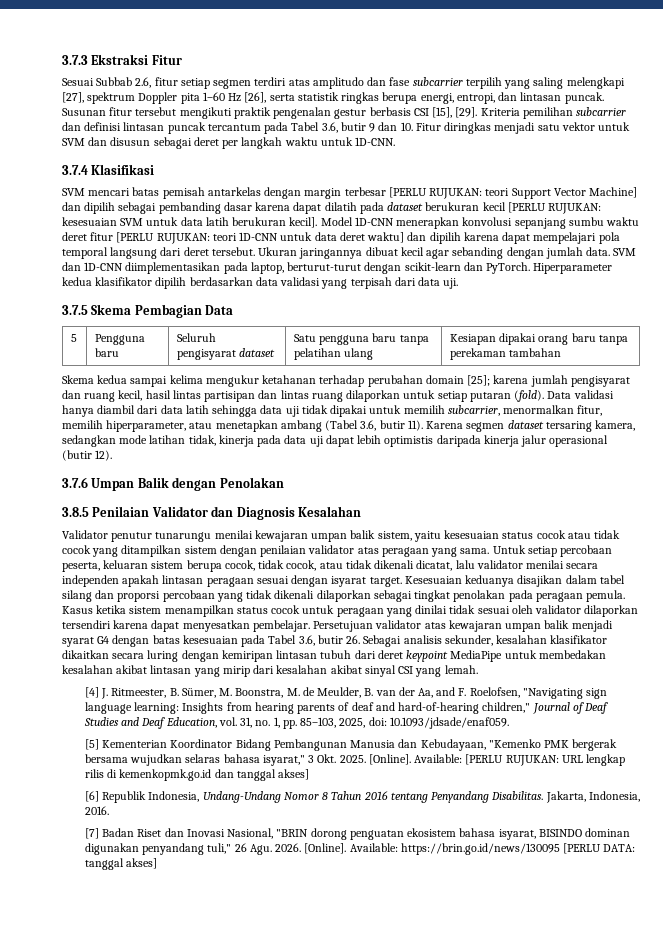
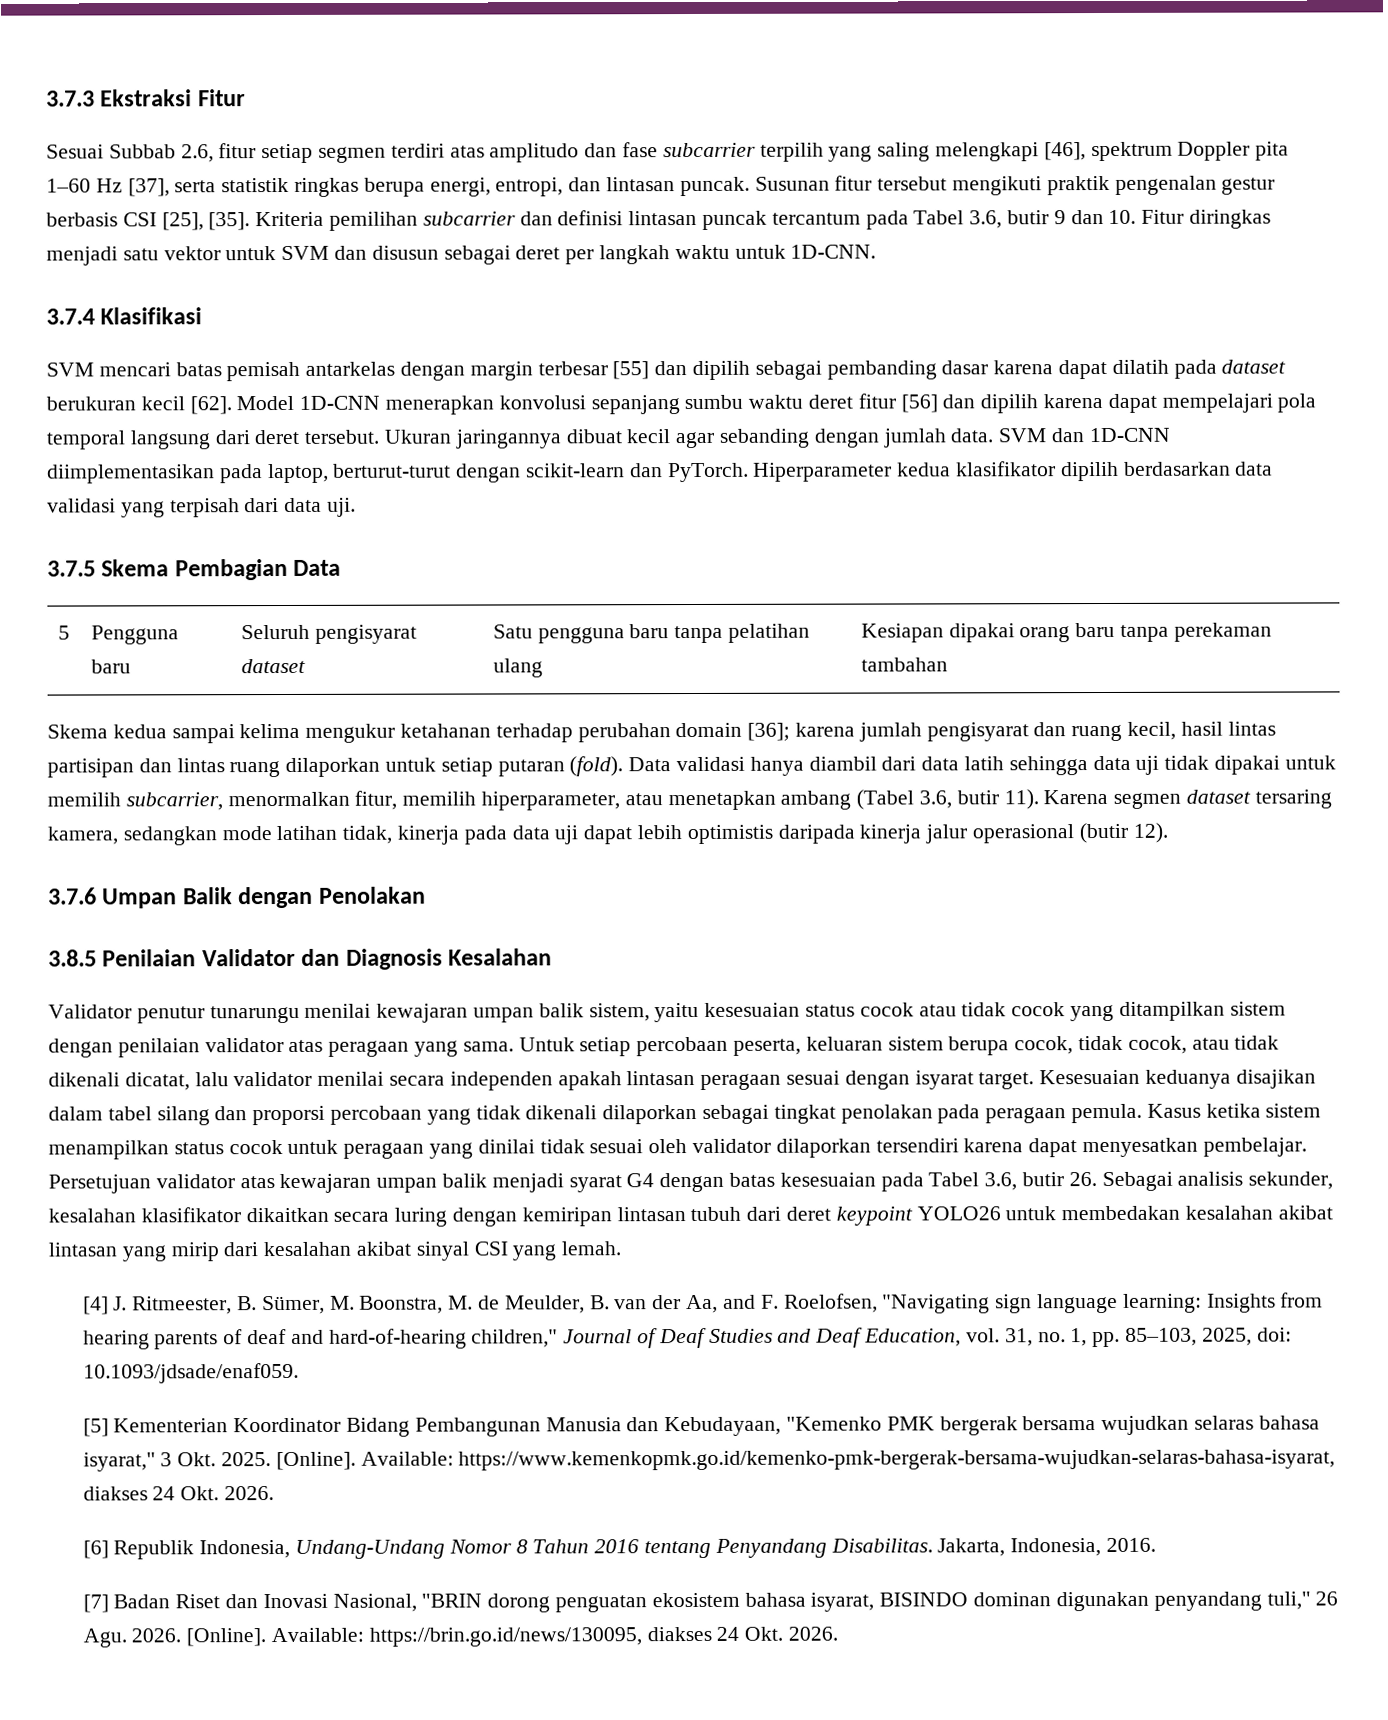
- Sesuai Subbab 2.6, fitur setiap segmen terdiri atas amplitudo dan fase subcarrier terpilih yang saling melengkapi [27], spektrum Doppler pita 1–60 Hz [26], serta statistik ringkas berupa energi, entropi, dan lintasan puncak.
+ Sesuai Subbab 2.6, fitur setiap segmen terdiri atas amplitudo dan fase subcarrier terpilih yang saling melengkapi [46], spektrum Doppler pita 1–60 Hz [37], serta statistik ringkas berupa energi, entropi, dan lintasan puncak.
- Susunan fitur tersebut mengikuti praktik pengenalan gestur berbasis CSI [15], [29].
+ Susunan fitur tersebut mengikuti praktik pengenalan gestur berbasis CSI [25], [35].
- SVM mencari batas pemisah antarkelas dengan margin terbesar [PERLU RUJUKAN: teori Support Vector Machine] dan dipilih sebagai pembanding dasar karena dapat dilatih pada dataset berukuran kecil [PERLU RUJUKAN: kesesuaian SVM untuk data latih berukuran kecil].
+ SVM mencari batas pemisah antarkelas dengan margin terbesar [55] dan dipilih sebagai pembanding dasar karena dapat dilatih pada dataset berukuran kecil [62].
- Model 1D-CNN menerapkan konvolusi sepanjang sumbu waktu deret fitur [PERLU RUJUKAN: teori 1D-CNN untuk data deret waktu] dan dipilih karena dapat mempelajari pola temporal langsung dari deret tersebut.
+ Model 1D-CNN menerapkan konvolusi sepanjang sumbu waktu deret fitur [56] dan dipilih karena dapat mempelajari pola temporal langsung dari deret tersebut.
- Skema kedua sampai kelima mengukur ketahanan terhadap perubahan domain [25]; karena jumlah pengisyarat dan ruang kecil, hasil lintas partisipan dan lintas ruang dilaporkan untuk setiap putaran (fold).
+ Skema kedua sampai kelima mengukur ketahanan terhadap perubahan domain [36]; karena jumlah pengisyarat dan ruang kecil, hasil lintas partisipan dan lintas ruang dilaporkan untuk setiap putaran (fold).
- Persetujuan validator atas kewajaran umpan balik menjadi syarat G4 dengan batas kesesuaian pada Tabel 3.6, butir 26. Sebagai analisis sekunder, kesalahan klasifikator dikaitkan secara luring dengan kemiripan lintasan tubuh dari deret keypoint MediaPipe untuk membedakan kesalahan akibat lintasan yang mirip dari kesalahan akibat sinyal CSI yang lemah.
+ Persetujuan validator atas kewajaran umpan balik menjadi syarat G4 dengan batas kesesuaian pada Tabel 3.6, butir 26. Sebagai analisis sekunder, kesalahan klasifikator dikaitkan secara luring dengan kemiripan lintasan tubuh dari deret keypoint YOLO26 untuk membedakan kesalahan akibat lintasan yang mirip dari kesalahan akibat sinyal CSI yang lemah.
- Available: [PERLU RUJUKAN: URL lengkap rilis di kemenkopmk.go.id dan tanggal akses]
+ Available: https://www.kemenkopmk.go.id/kemenko-pmk-bergerak-bersama-wujudkan-selaras-bahasa-isyarat, diakses 24 Okt. 2026.
- Available: https://brin.go.id/news/130095 [PERLU DATA: tanggal akses]
+ Available: https://brin.go.id/news/130095, diakses 24 Okt. 2026.

